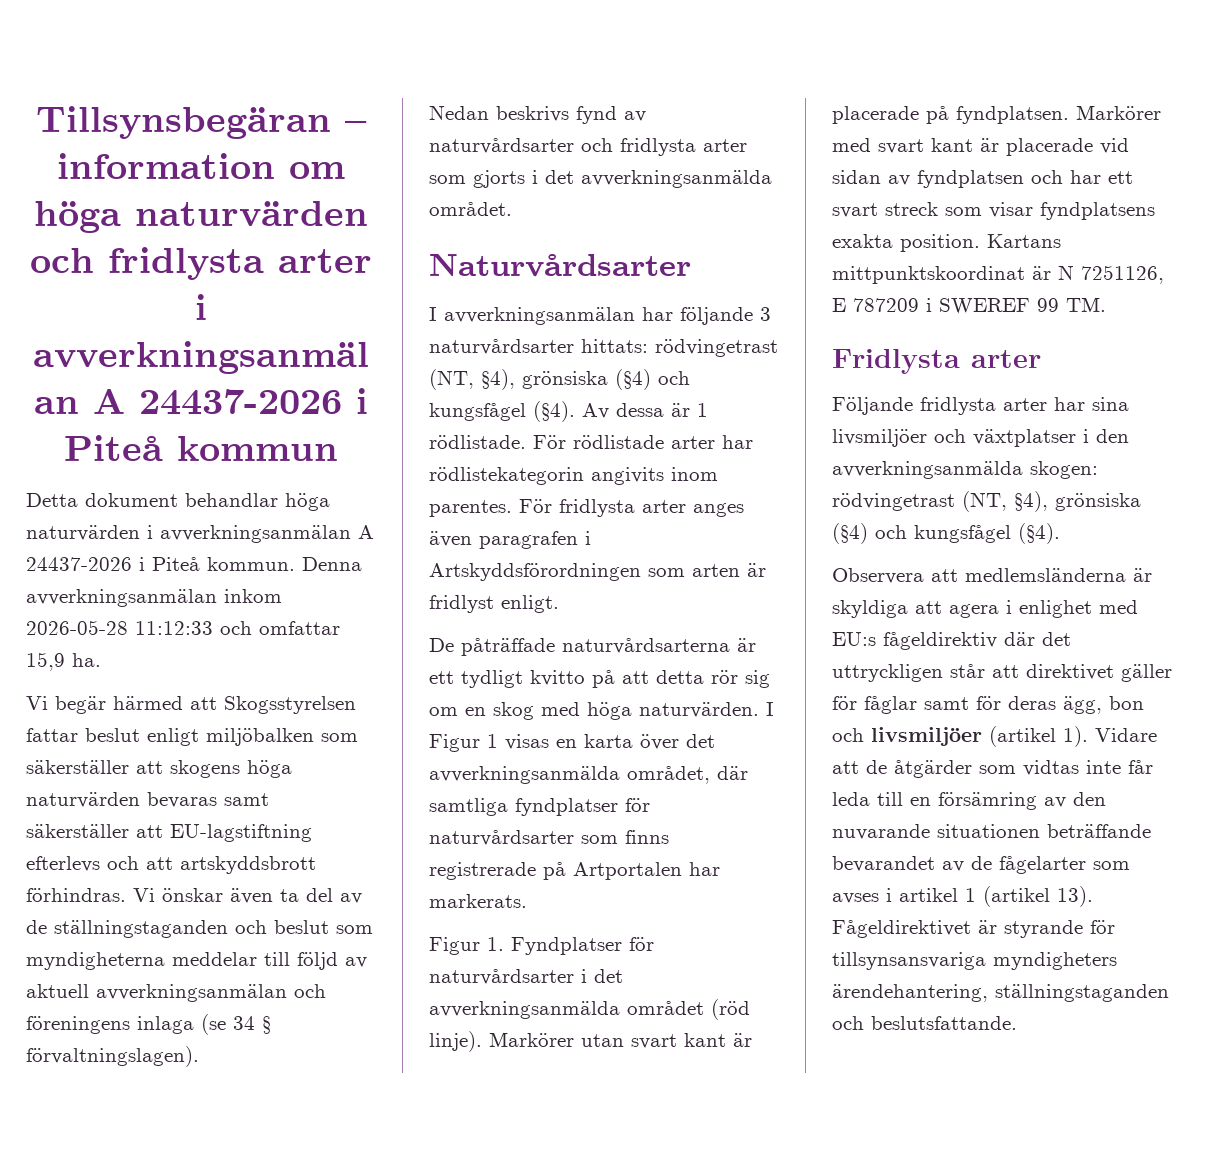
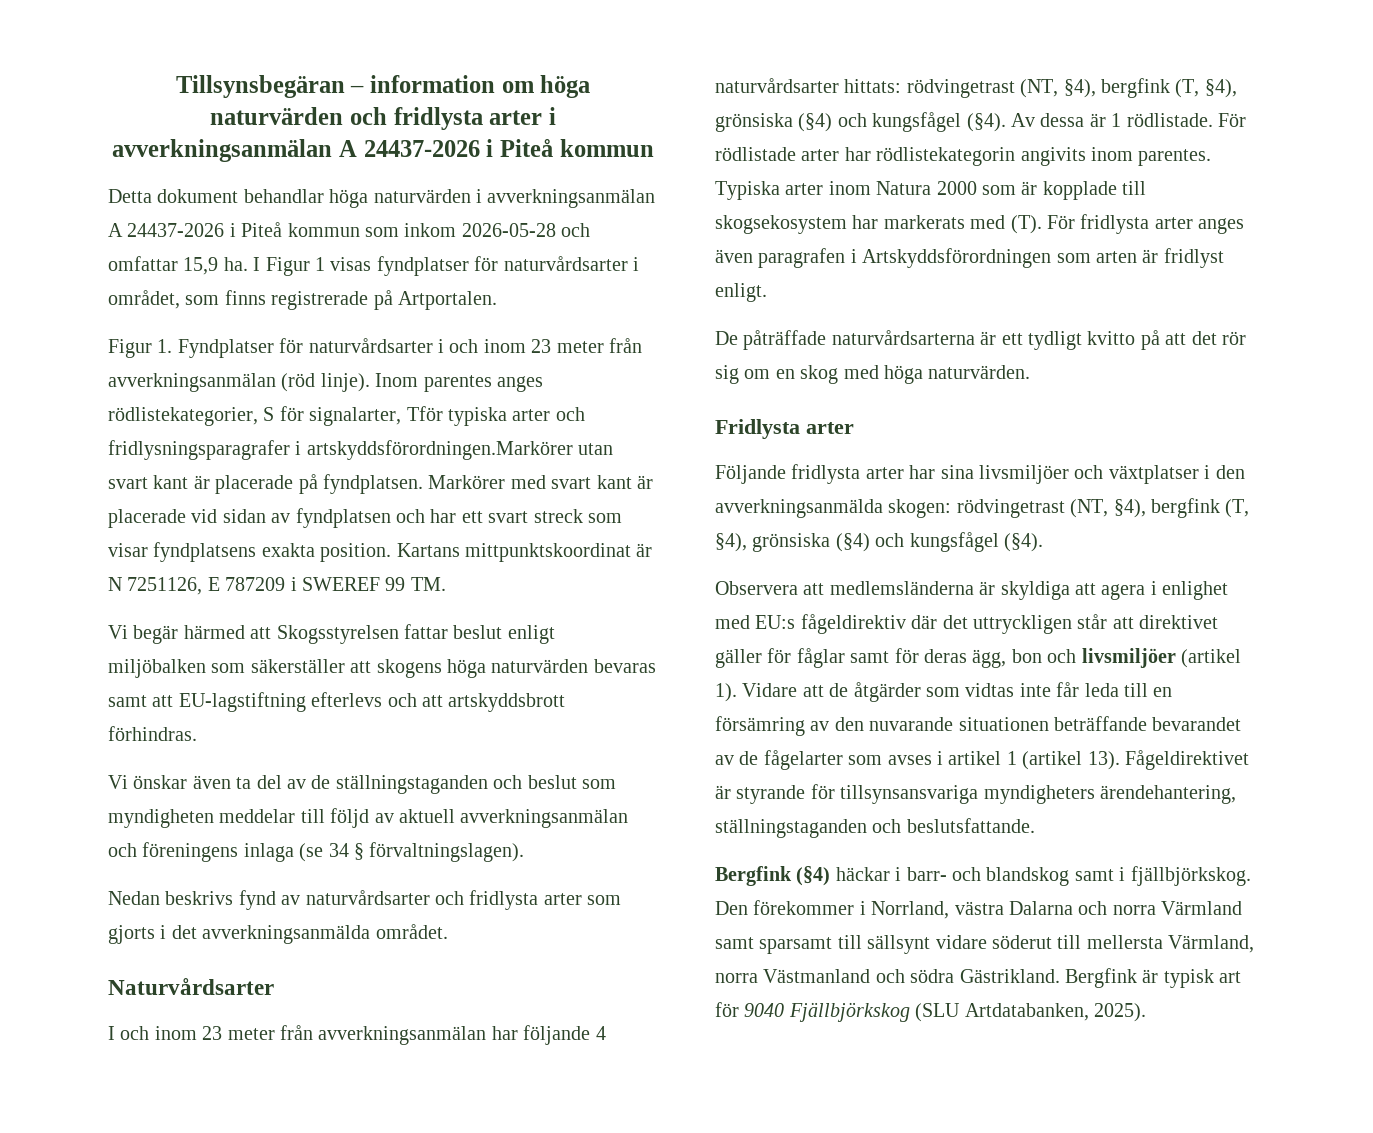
- Detta dokument behandlar höga naturvärden i avverkningsanmälan A 24437-2026 i Piteå kommun. Denna avverkningsanmälan inkom 2026-05-28 11:12:33 och omfattar 15,9 ha.
- Vi begär härmed att Skogsstyrelsen fattar beslut enligt miljöbalken som säkerställer att skogens höga naturvärden bevaras samt säkerställer att EU-lagstiftning efterlevs och att artskyddsbrott förhindras. Vi önskar även ta del av de ställningstaganden och beslut som myndigheterna meddelar till följd av aktuell avverkningsanmälan och föreningens inlaga (se 34 § förvaltningslagen).
- Nedan beskrivs fynd av naturvårdsarter och fridlysta arter som gjorts i det avverkningsanmälda området.
- Naturvårdsarter
- I avverkningsanmälan har följande 3 naturvårdsarter hittats: rödvingetrast (NT, §4), grönsiska (§4) och kungsfågel (§4). Av dessa är 1 rödlistade. För rödlistade arter har rödlistekategorin angivits inom parentes. För fridlysta arter anges även paragrafen i Artskyddsförordningen som arten är fridlyst enligt.
- De påträffade naturvårdsarterna är ett tydligt kvitto på att detta rör sig om en skog med höga naturvärden. I Figur 1 visas en karta över det avverkningsanmälda området, där samtliga fyndplatser för naturvårdsarter som finns registrerade på Artportalen har markerats.
+ Detta dokument behandlar höga naturvärden i avverkningsanmälan A 24437-2026 i Piteå kommun som inkom 2026-05-28 och omfattar 15,9 ha. I Figur 1 visas fyndplatser för naturvårdsarter i området, som finns registrerade på Artportalen.
- Figur 1. Fyndplatser för naturvårdsarter i det avverkningsanmälda området (röd linje). Markörer utan svart kant är placerade på fyndplatsen.
+ Figur 1. Fyndplatser för naturvårdsarter i och inom 23 meter från avverkningsanmälan (röd linje). Inom parentes anges rödlistekategorier, S för signalarter, Tför typiska arter och fridlysningsparagrafer i artskyddsförordningen.Markörer utan svart kant är placerade på fyndplatsen.
+ Vi begär härmed att Skogsstyrelsen fattar beslut enligt miljöbalken som säkerställer att skogens höga naturvärden bevaras samt att EU-lagstiftning efterlevs och att artskyddsbrott förhindras.
+ Vi önskar även ta del av de ställningstaganden och beslut som myndigheten meddelar till följd av aktuell avverkningsanmälan och föreningens inlaga (se 34 § förvaltningslagen).
+ Nedan beskrivs fynd av naturvårdsarter och fridlysta arter som gjorts i det avverkningsanmälda området.
+ Naturvårdsarter
+ I och inom 23 meter från avverkningsanmälan har följande 4 naturvårdsarter hittats: rödvingetrast (NT, §4), bergfink (T, §4), grönsiska (§4) och kungsfågel (§4). Av dessa är 1 rödlistade. För rödlistade arter har rödlistekategorin angivits inom parentes. Typiska arter inom Natura 2000 som är kopplade till skogsekosystem har markerats med (T). För fridlysta arter anges även paragrafen i Artskyddsförordningen som arten är fridlyst enligt.
+ De påträffade naturvårdsarterna är ett tydligt kvitto på att det rör sig om en skog med höga naturvärden.
- Följande fridlysta arter har sina livsmiljöer och växtplatser i den avverkningsanmälda skogen: rödvingetrast (NT, §4), grönsiska (§4) och kungsfågel (§4).
+ Följande fridlysta arter har sina livsmiljöer och växtplatser i den avverkningsanmälda skogen: rödvingetrast (NT, §4), bergfink (T, §4), grönsiska (§4) och kungsfågel (§4).
+ Bergfink (§4) häckar i barr- och blandskog samt i fjällbjörkskog. Den förekommer i Norrland, västra Dalarna och norra Värmland samt sparsamt till sällsynt vidare söderut till mellersta Värmland, norra Västmanland och södra Gästrikland. Bergfink är typisk art för 9040 Fjällbjörkskog (SLU Artdatabanken, 2025).

